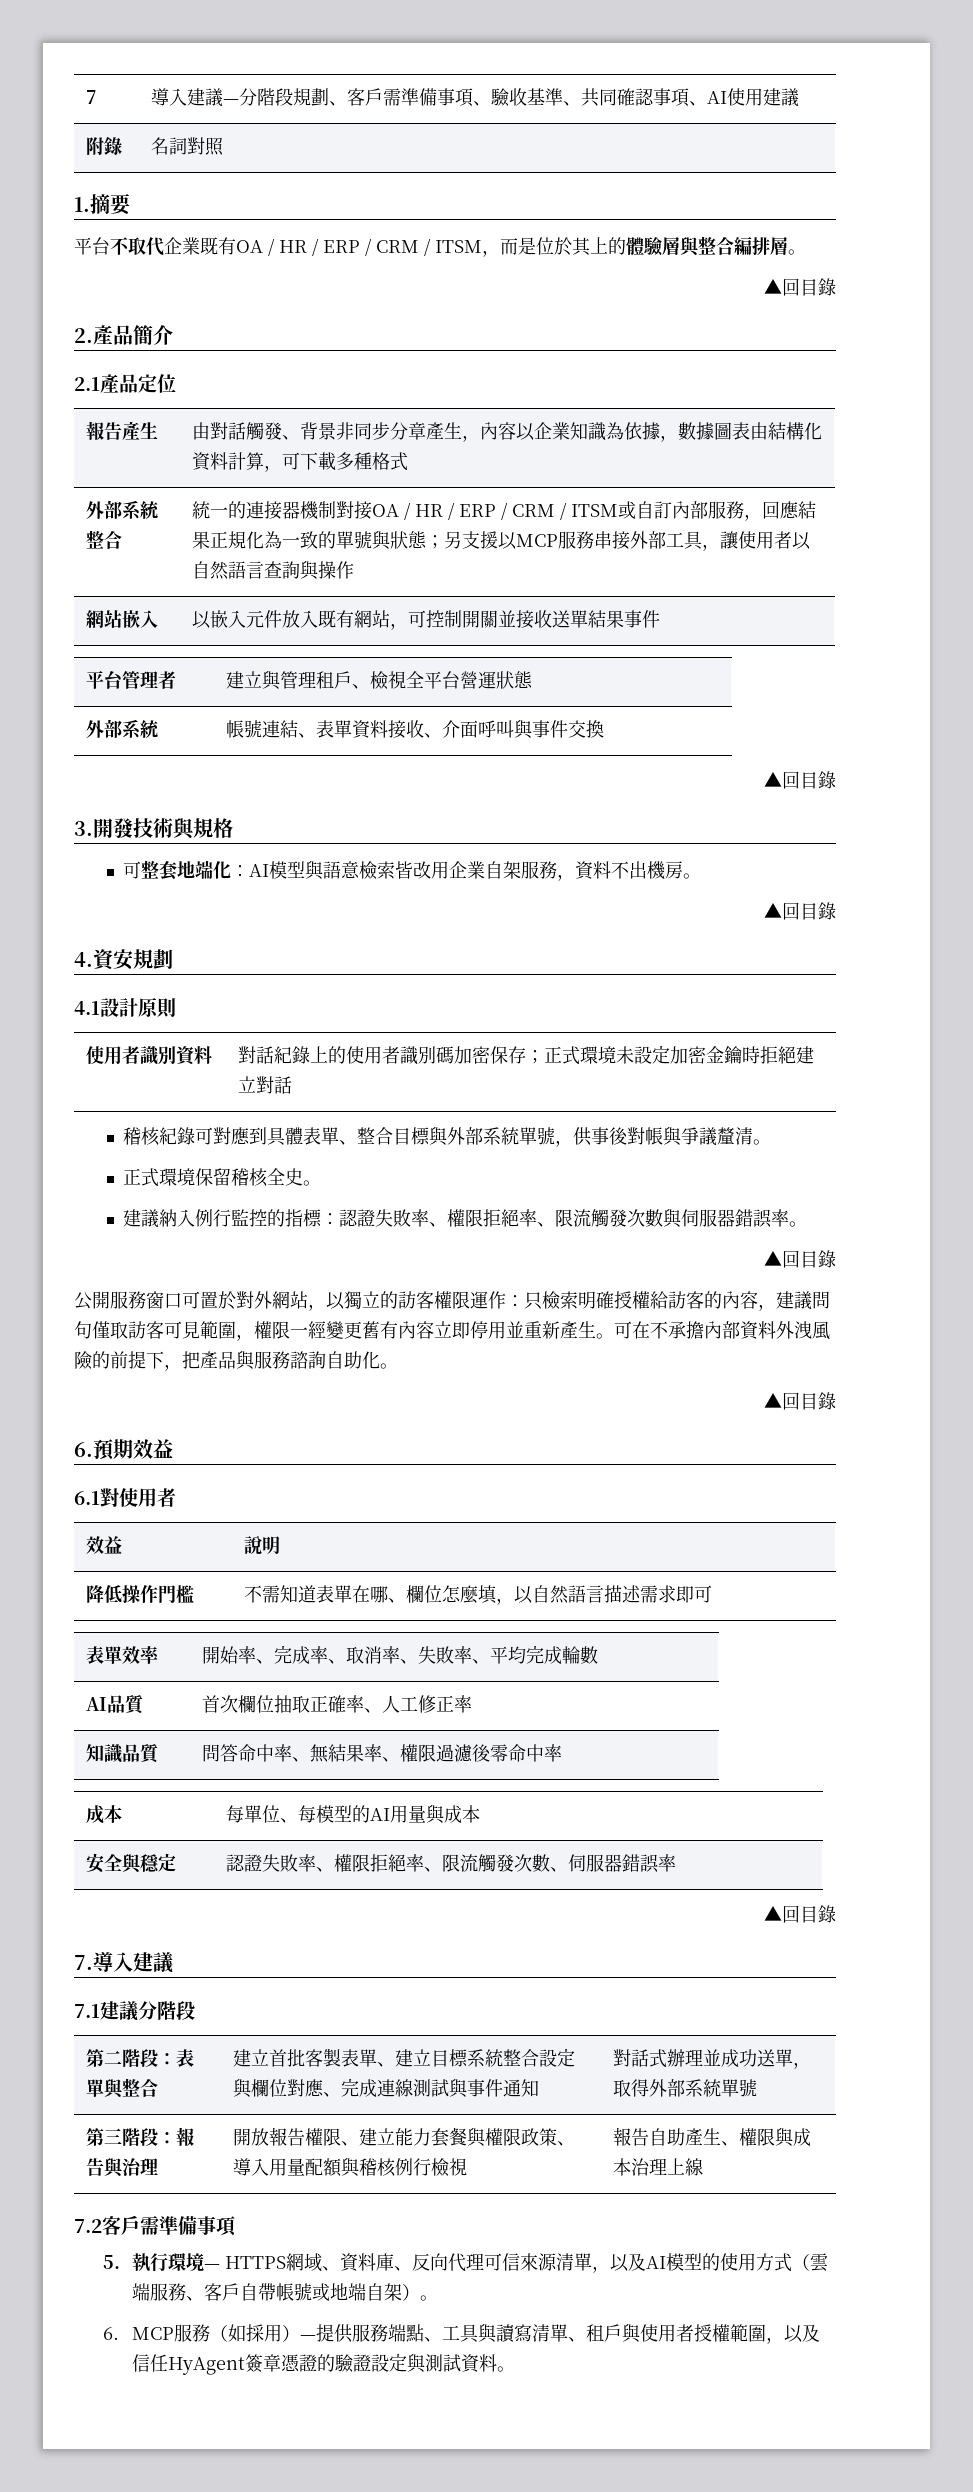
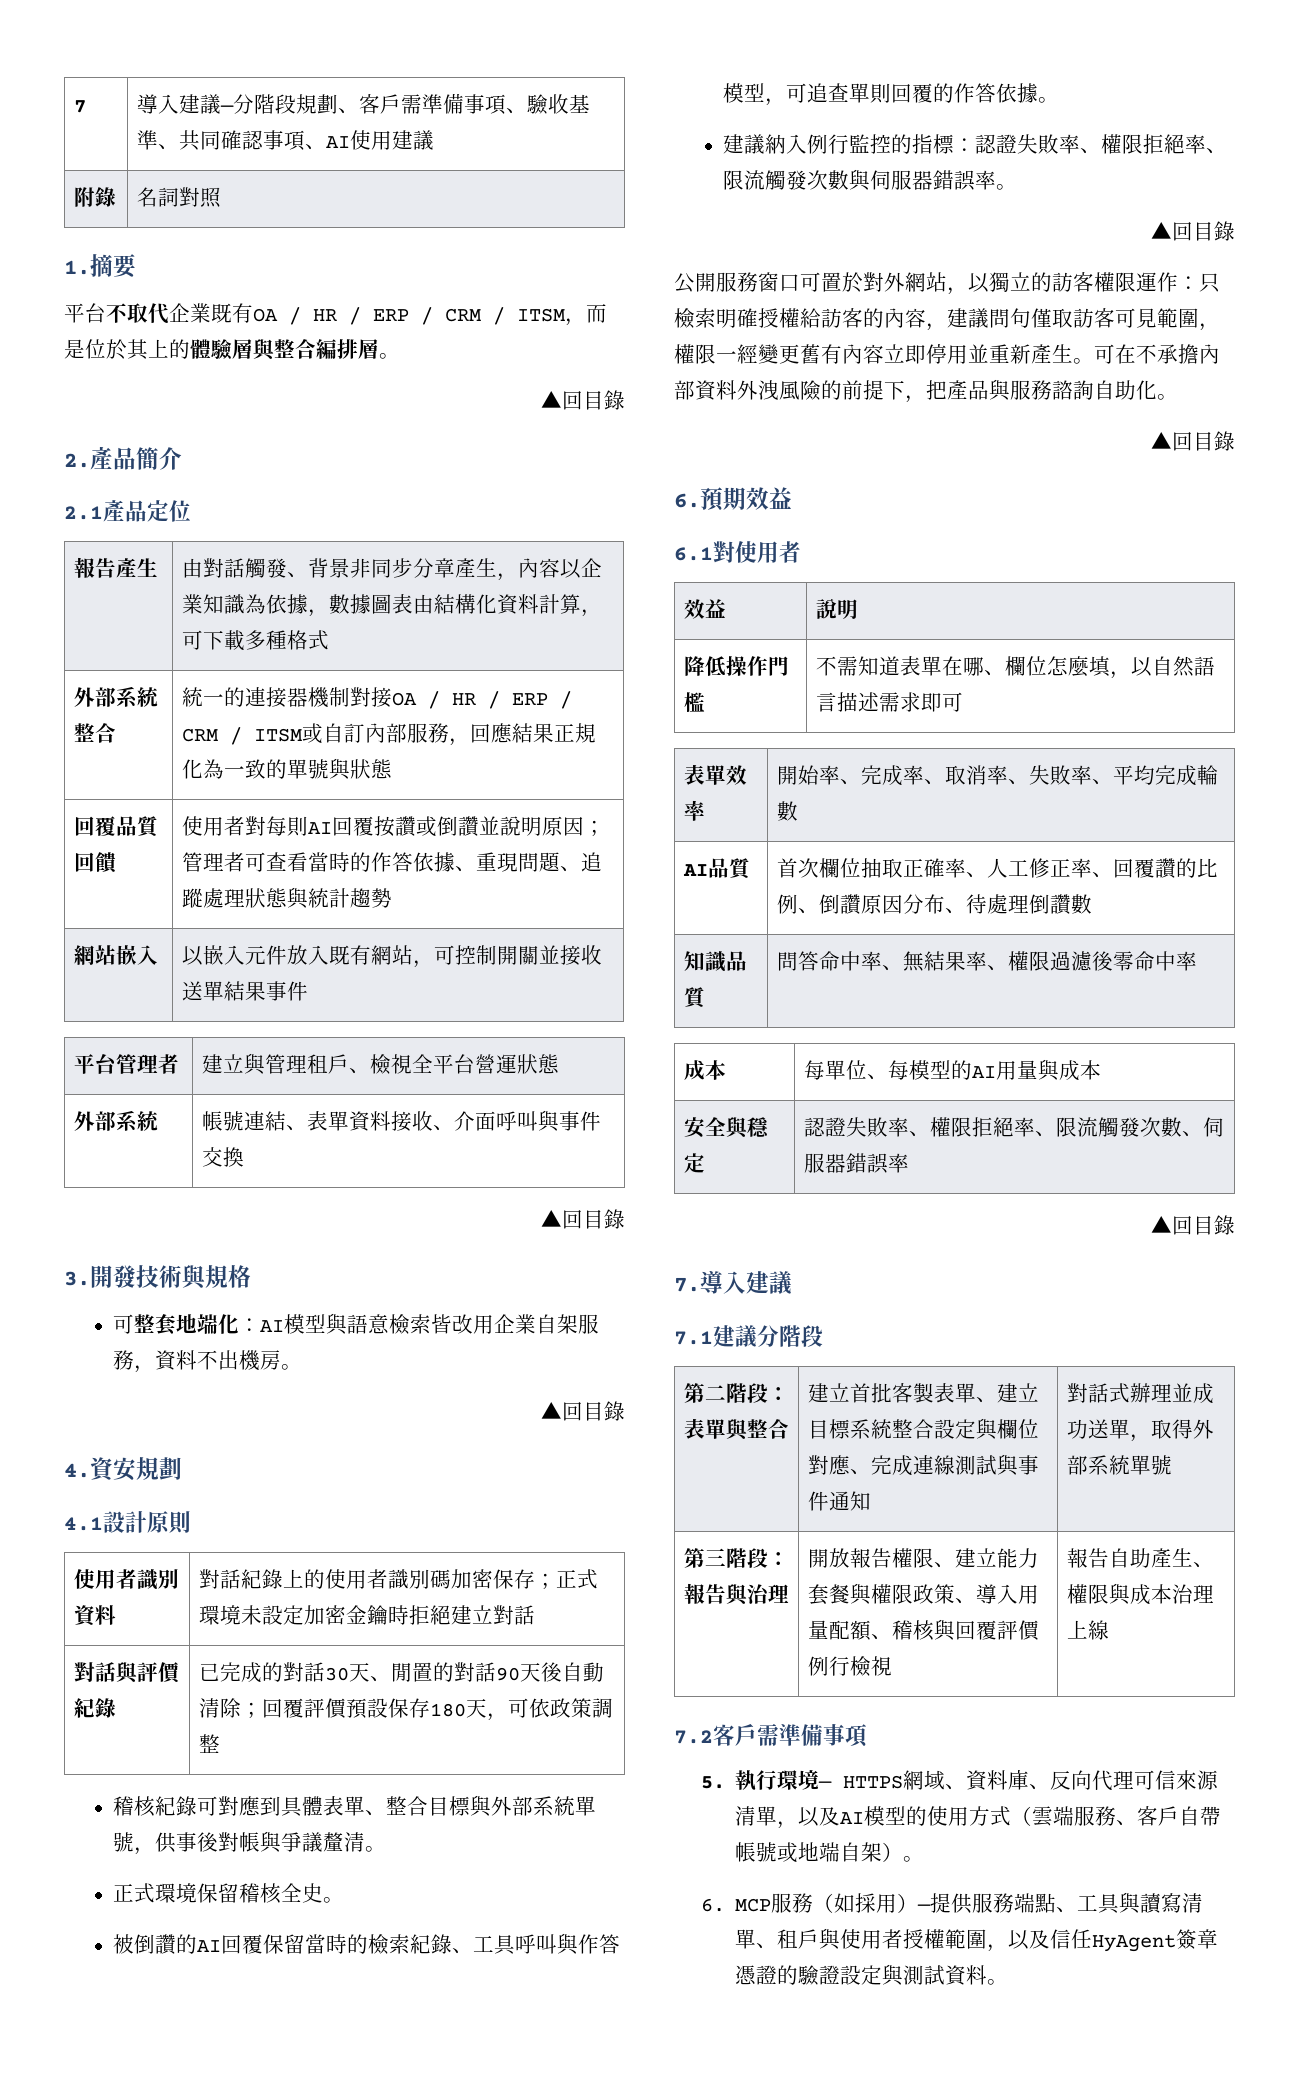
- 統一的連接器機制對接OA / HR / ERP / CRM / ITSM或自訂內部服務，回應結果正規化為一致的單號與狀態；另支援以MCP服務串接外部工具，讓使用者以自然語言查詢與操作
+ 統一的連接器機制對接OA / HR / ERP / CRM / ITSM或自訂內部服務，回應結果正規化為一致的單號與狀態
+ 回覆品質回饋 | 使用者對每則AI回覆按讚或倒讚並說明原因；管理者可查看當時的作答依據、重現問題、追蹤處理狀態與統計趨勢
+ 對話與評價紀錄 | 已完成的對話30天、閒置的對話90天後自動清除；回覆評價預設保存180天，可依政策調整
+ 被倒讚的AI回覆保留當時的檢索紀錄、工具呼叫與作答模型，可追查單則回覆的作答依據。
- AI品質 | 首次欄位抽取正確率、人工修正率
+ AI品質 | 首次欄位抽取正確率、人工修正率、回覆讚的比例、倒讚原因分布、待處理倒讚數
- 第三階段：報告與治理 | 開放報告權限、建立能力套餐與權限政策、導入用量配額與稽核例行檢視 | 報告自助產生、權限與成本治理上線
+ 第三階段：報告與治理 | 開放報告權限、建立能力套餐與權限政策、導入用量配額、稽核與回覆評價例行檢視 | 報告自助產生、權限與成本治理上線

